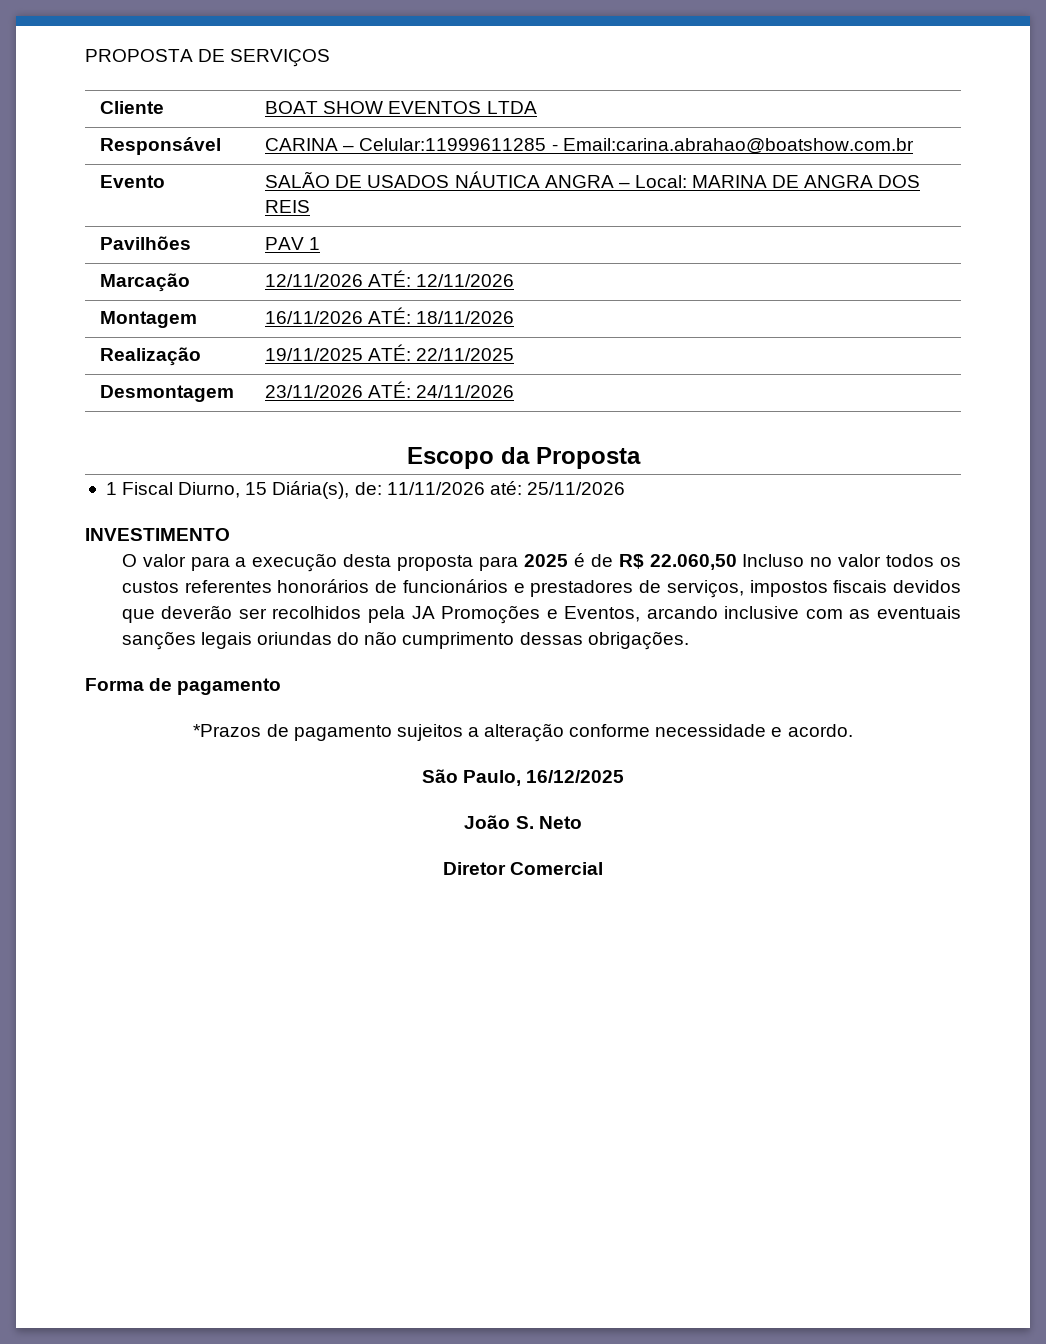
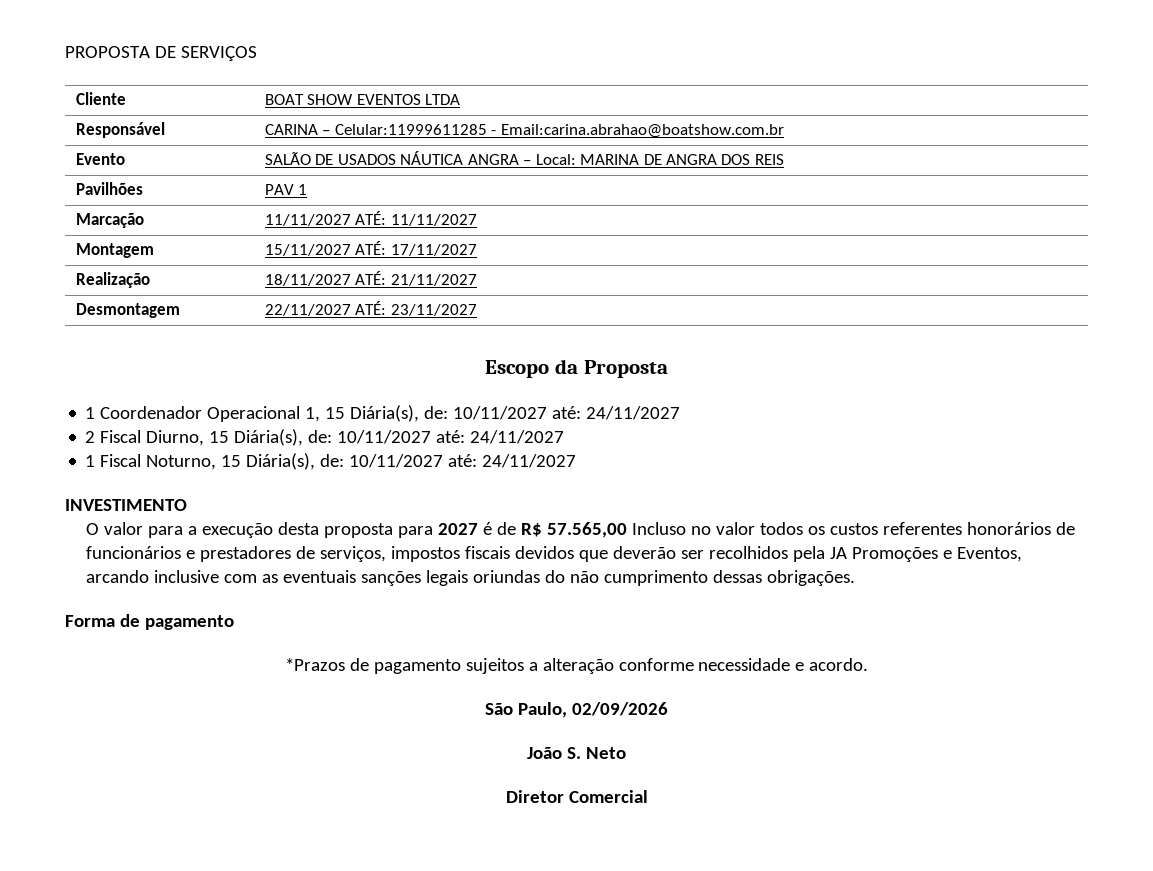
- Marcação | 12/11/2026 ATÉ: 12/11/2026
- Montagem | 16/11/2026 ATÉ: 18/11/2026
- Realização | 19/11/2025 ATÉ: 22/11/2025
- Desmontagem | 23/11/2026 ATÉ: 24/11/2026
+ Marcação | 11/11/2027 ATÉ: 11/11/2027
+ Montagem | 15/11/2027 ATÉ: 17/11/2027
+ Realização | 18/11/2027 ATÉ: 21/11/2027
+ Desmontagem | 22/11/2027 ATÉ: 23/11/2027
  Escopo da Proposta
- 1 Fiscal Diurno, 15 Diária(s), de: 11/11/2026 até: 25/11/2026
+ 1 Coordenador Operacional 1, 15 Diária(s), de: 10/11/2027 até: 24/11/2027
+ 2 Fiscal Diurno, 15 Diária(s), de: 10/11/2027 até: 24/11/2027
+ 1 Fiscal Noturno, 15 Diária(s), de: 10/11/2027 até: 24/11/2027
- O valor para a execução desta proposta para 2025 é de R$ 22.060,50 Incluso no valor todos os custos referentes honorários de funcionários e prestadores de serviços, impostos fiscais devidos que deverão ser recolhidos pela JA Promoções e Eventos, arcando inclusive com as eventuais sanções legais oriundas do não cumprimento dessas obrigações.
+ O valor para a execução desta proposta para 2027 é de R$ 57.565,00 Incluso no valor todos os custos referentes honorários de funcionários e prestadores de serviços, impostos fiscais devidos que deverão ser recolhidos pela JA Promoções e Eventos, arcando inclusive com as eventuais sanções legais oriundas do não cumprimento dessas obrigações.
- São Paulo, 16/12/2025
+ São Paulo, 02/09/2026

